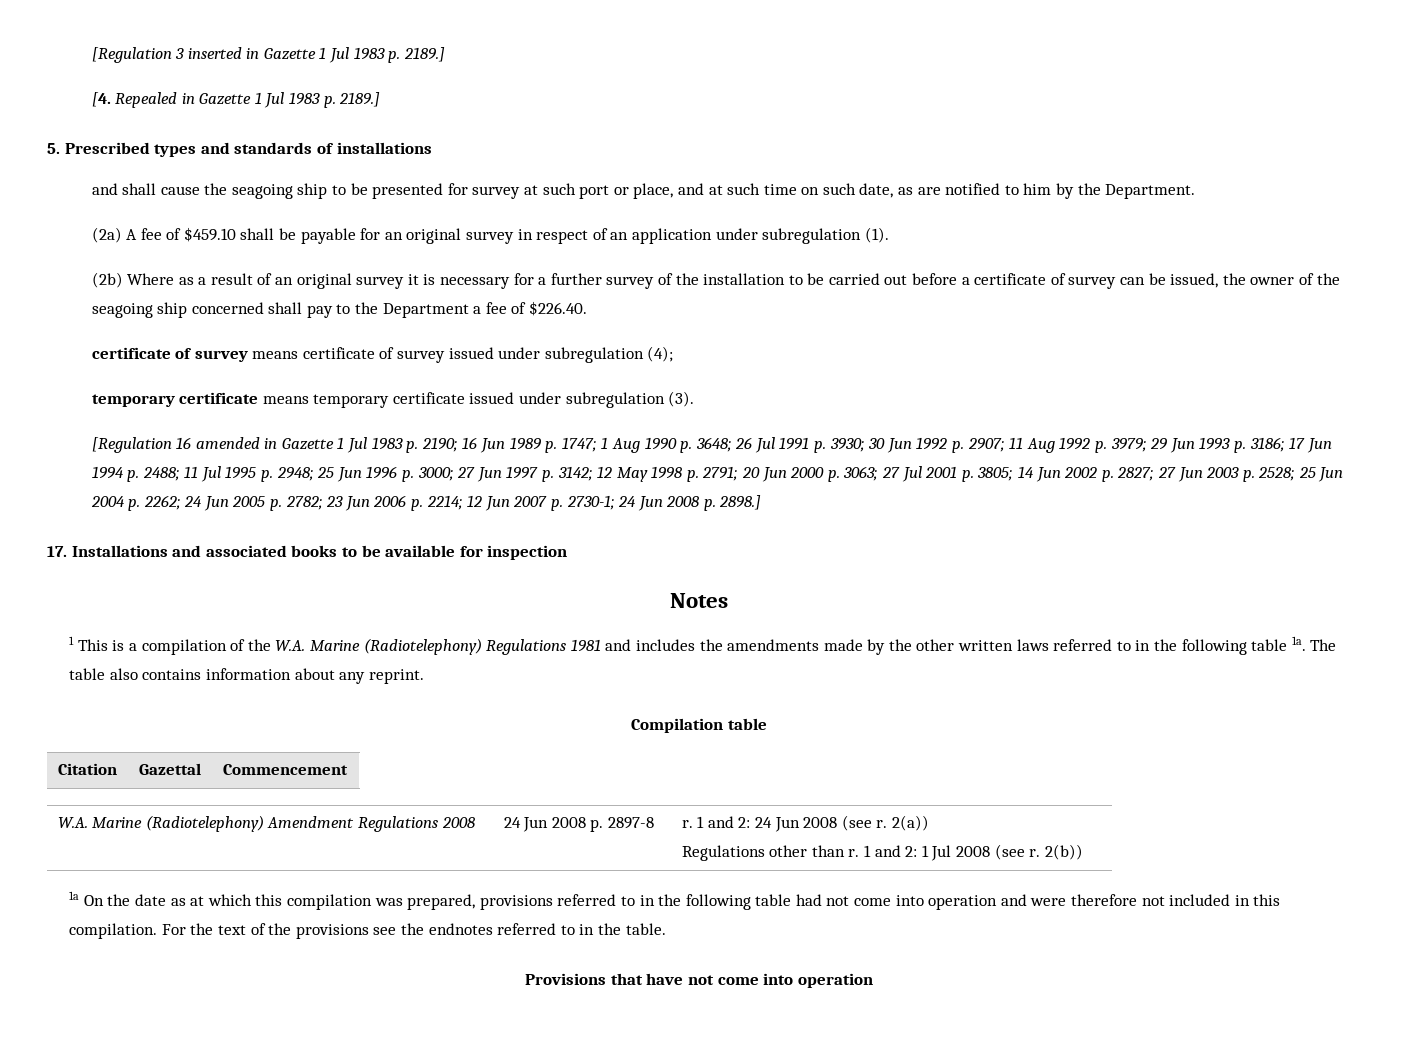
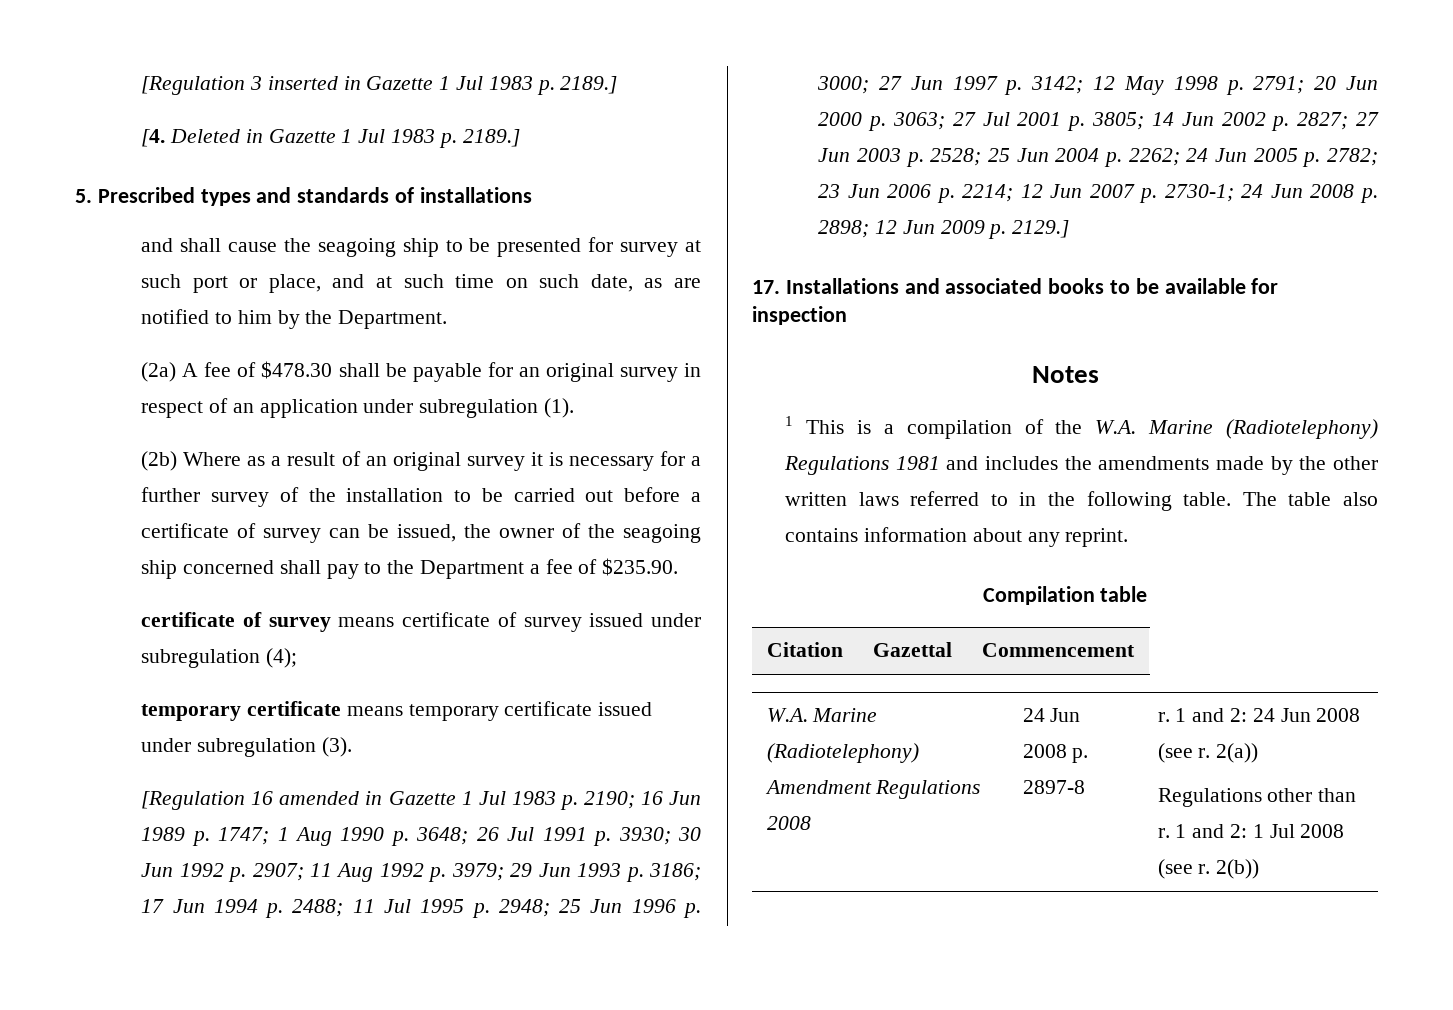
- [4. Repealed in Gazette 1 Jul 1983 p. 2189.]
+ [4. Deleted in Gazette 1 Jul 1983 p. 2189.]
- (2a) A fee of $459.10 shall be payable for an original survey in respect of an application under subregulation (1).
+ (2a) A fee of $478.30 shall be payable for an original survey in respect of an application under subregulation (1).
- (2b) Where as a result of an original survey it is necessary for a further survey of the installation to be carried out before a certificate of survey can be issued, the owner of the seagoing ship concerned shall pay to the Department a fee of $226.40.
+ (2b) Where as a result of an original survey it is necessary for a further survey of the installation to be carried out before a certificate of survey can be issued, the owner of the seagoing ship concerned shall pay to the Department a fee of $235.90.
- 24 Jun 2008 p. 2898.]
+ 24 Jun 2008 p. 2898; 12 Jun 2009 p. 2129.]
- 1 This is a compilation of the W.A. Marine (Radiotelephony) Regulations 1981 and includes the amendments made by the other written laws referred to in the following table 1a.
+ 1 This is a compilation of the W.A. Marine (Radiotelephony) Regulations 1981 and includes the amendments made by the other written laws referred to in the following table.
- 1a On the date as at which this compilation was prepared, provisions referred to in the following table had not come into operation and were therefore not included in this compilation. For the text of the provisions see the endnotes referred to in the table.
- Provisions that have not come into operation

